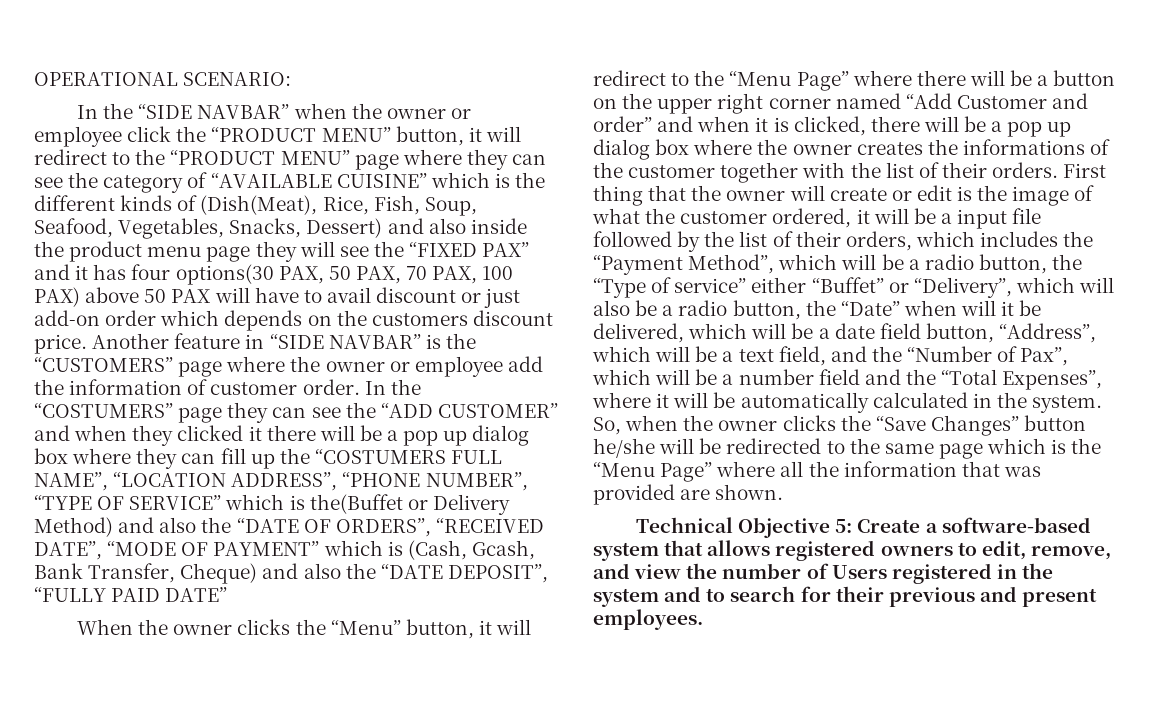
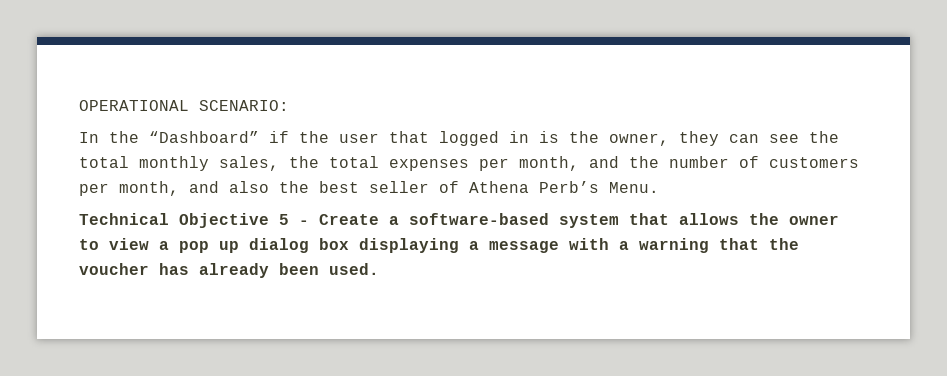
- In the “SIDE NAVBAR” when the owner or employee click the “PRODUCT MENU” button, it will redirect to the “PRODUCT MENU” page where they can see the category of “AVAILABLE CUISINE” which is the different kinds of (Dish(Meat), Rice, Fish, Soup, Seafood, Vegetables, Snacks, Dessert) and also inside the product menu page they will see the “FIXED PAX” and it has four options(30 PAX, 50 PAX, 70 PAX, 100 PAX) above 50 PAX will have to avail discount or just add-on order which depends on the customers discount price. Another feature in “SIDE NAVBAR” is the “CUSTOMERS” page where the owner or employee add the information of customer order. In the “COSTUMERS” page they can see the “ADD CUSTOMER” and when they clicked it there will be a pop up dialog box where they can fill up the “COSTUMERS FULL NAME”, “LOCATION ADDRESS”, “PHONE NUMBER”, “TYPE OF SERVICE” which is the(Buffet or Delivery Method) and also the “DATE OF ORDERS”, “RECEIVED DATE”, “MODE OF PAYMENT” which is (Cash, Gcash, Bank Transfer, Cheque) and also the “DATE DEPOSIT”, “FULLY PAID DATE”
- When the owner clicks the “Menu” button, it will redirect to the “Menu Page” where there will be a button on the upper right corner named “Add Customer and order” and when it is clicked, there will be a pop up dialog box where the owner creates the informations of the customer together with the list of their orders. First thing that the owner will create or edit is the image of what the customer ordered, it will be a input file followed by the list of their orders, which includes the “Payment Method”, which will be a radio button, the “Type of service” either “Buffet” or “Delivery”, which will also be a radio button, the “Date” when will it be delivered, which will be a date field button, “Address”, which will be a text field, and the “Number of Pax”, which will be a number field and the “Total Expenses”, where it will be automatically calculated in the system. So, when the owner clicks the “Save Changes” button he/she will be redirected to the same page which is the “Menu Page” where all the information that was provided are shown.
+ In the “Dashboard” if the user that logged in is the owner, they can see the total monthly sales, the total expenses per month, and the number of customers per month, and also the best seller of Athena Perb’s Menu.
- Technical Objective 5: Create a software-based system that allows registered owners to edit, remove, and view the number of Users registered in the system and to search for their previous and present employees.
+ Technical Objective 5 - Create a software-based system that allows the owner to view a pop up dialog box displaying a message with a warning that the voucher has already been used.

